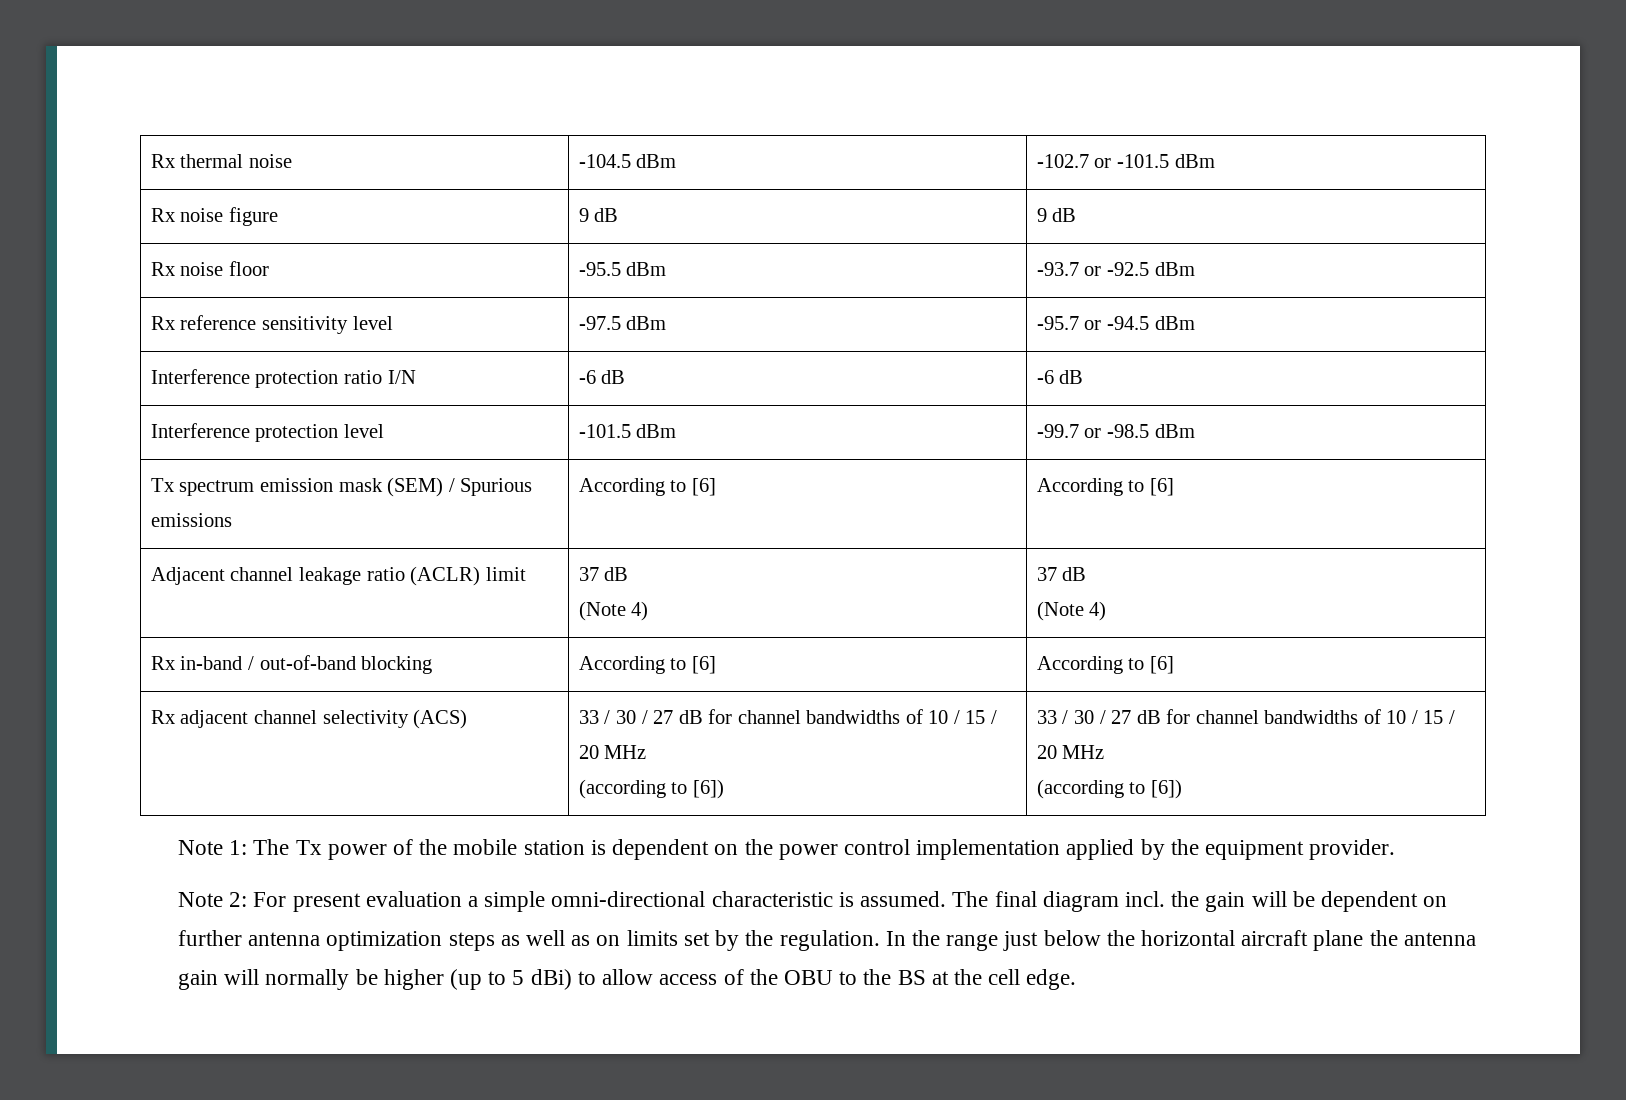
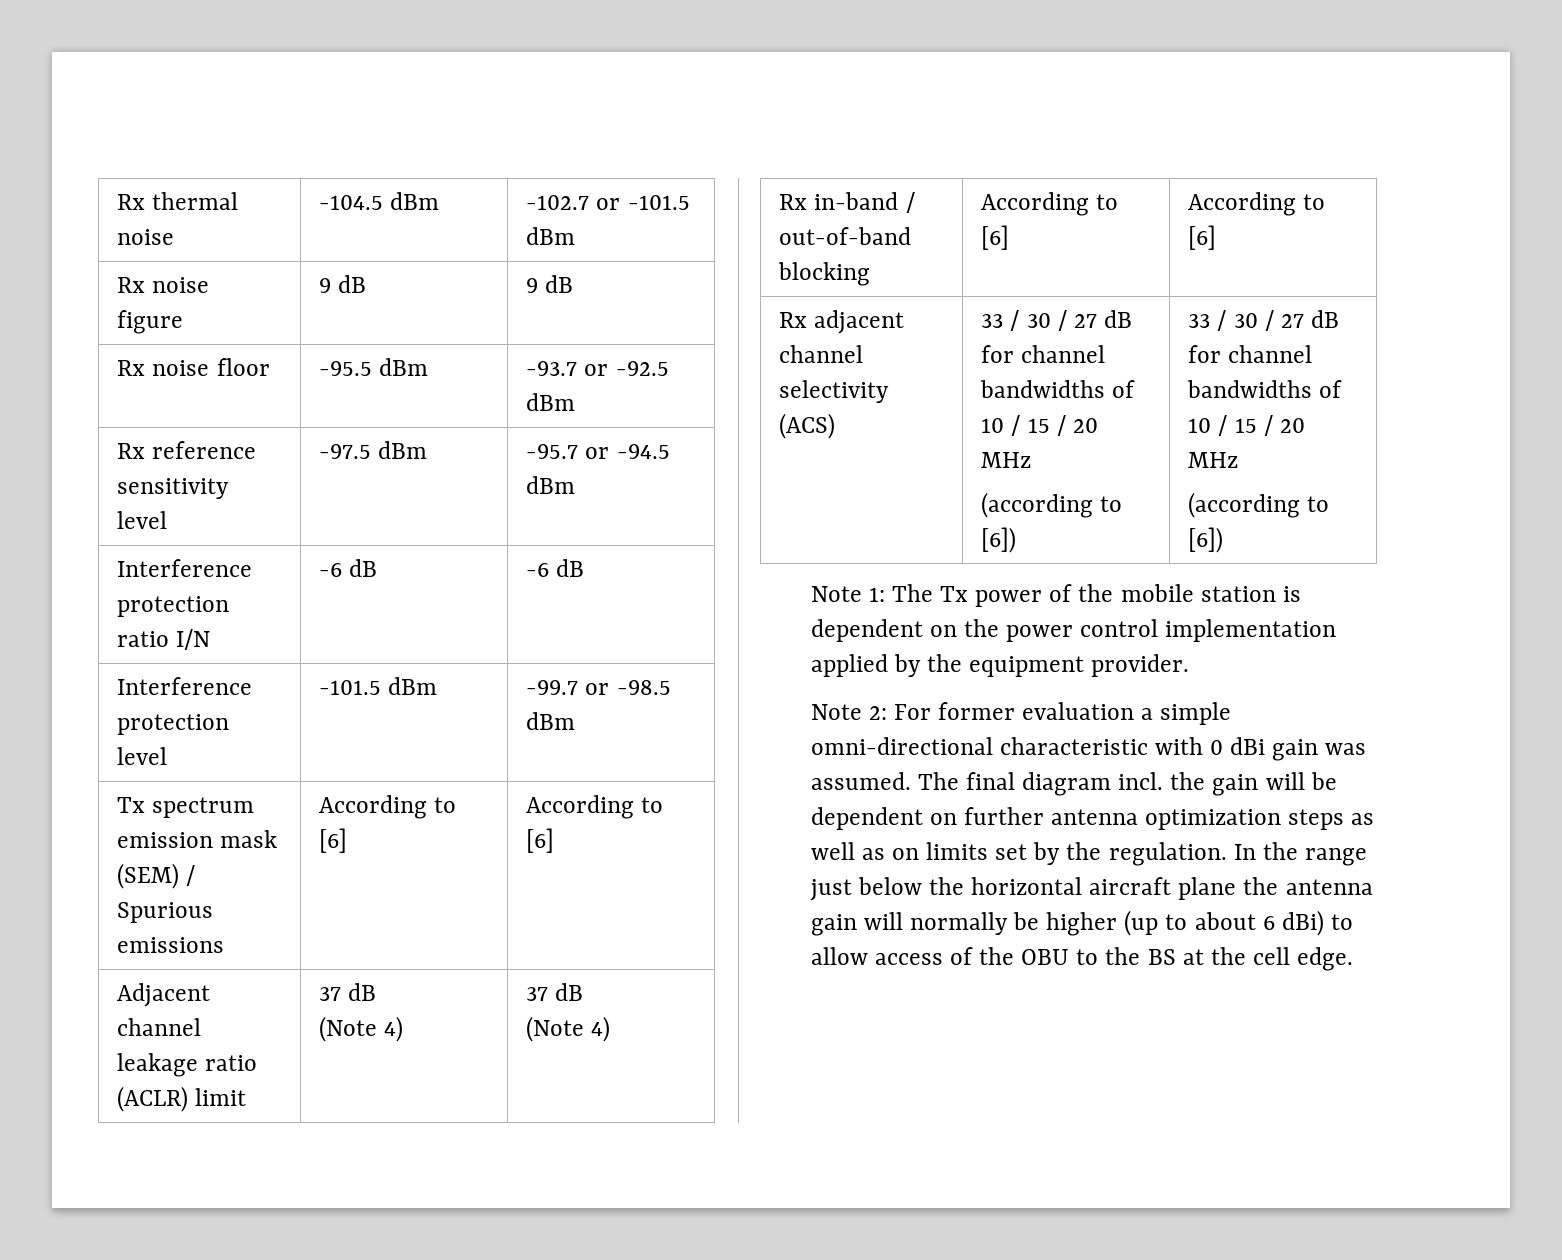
- Note 2: For present evaluation a simple omni-directional characteristic is assumed.
+ Note 2: For former evaluation a simple omni-directional characteristic with 0 dBi gain was assumed.
- In the range just below the horizontal aircraft plane the antenna gain will normally be higher (up to 5 dBi) to allow access of the OBU to the BS at the cell edge.
+ In the range just below the horizontal aircraft plane the antenna gain will normally be higher (up to about 6 dBi) to allow access of the OBU to the BS at the cell edge.

